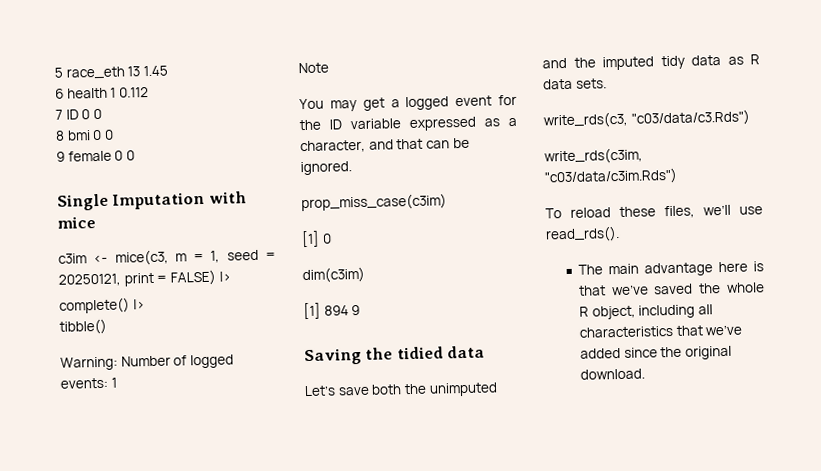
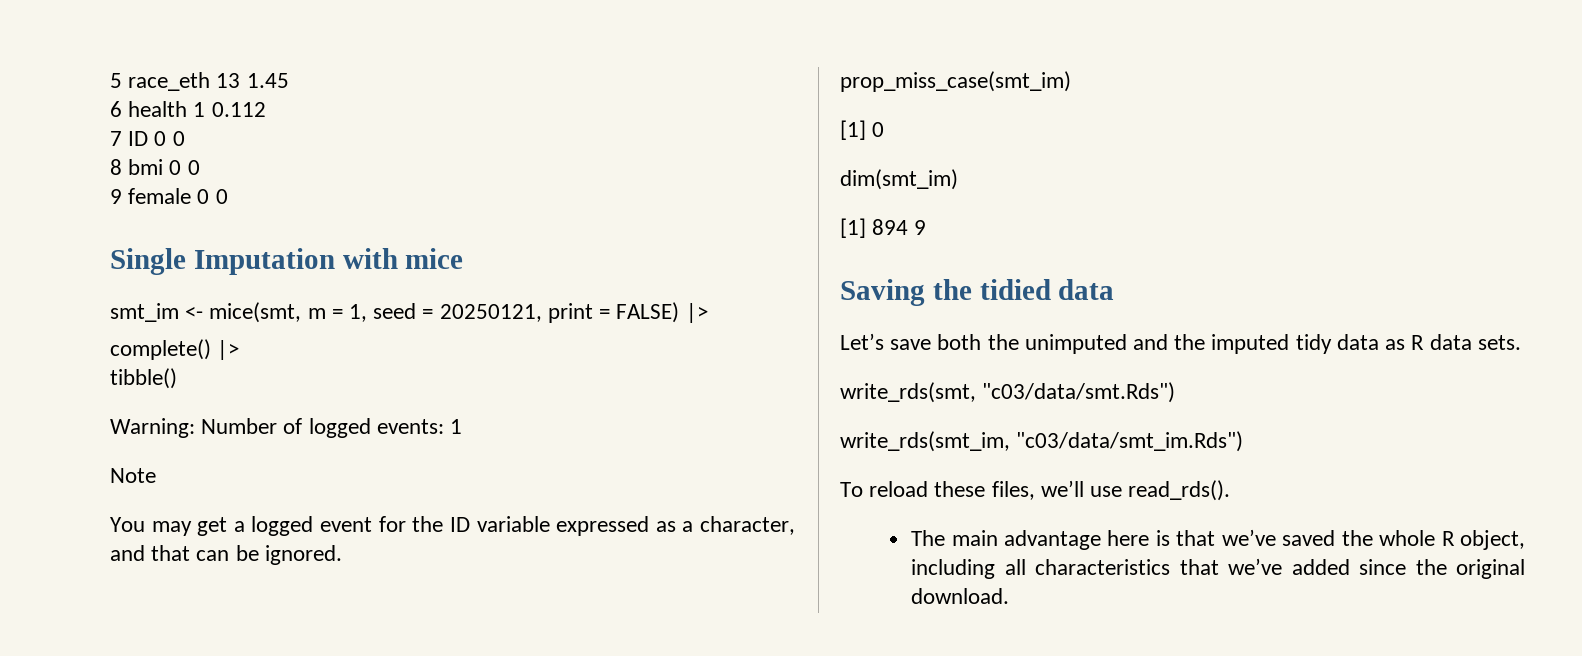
- c3im <- mice(c3, m = 1, seed = 20250121, print = FALSE) |>
+ smt_im <- mice(smt, m = 1, seed = 20250121, print = FALSE) |>
- prop_miss_case(c3im)
+ prop_miss_case(smt_im)
- dim(c3im)
+ dim(smt_im)
- write_rds(c3, "c03/data/c3.Rds")
- write_rds(c3im, "c03/data/c3im.Rds")
+ write_rds(smt, "c03/data/smt.Rds")
+ write_rds(smt_im, "c03/data/smt_im.Rds")

